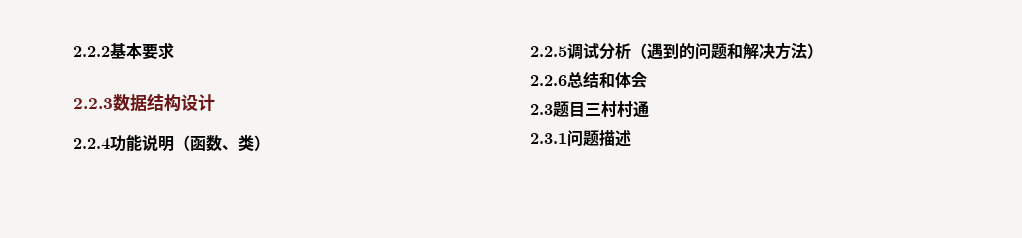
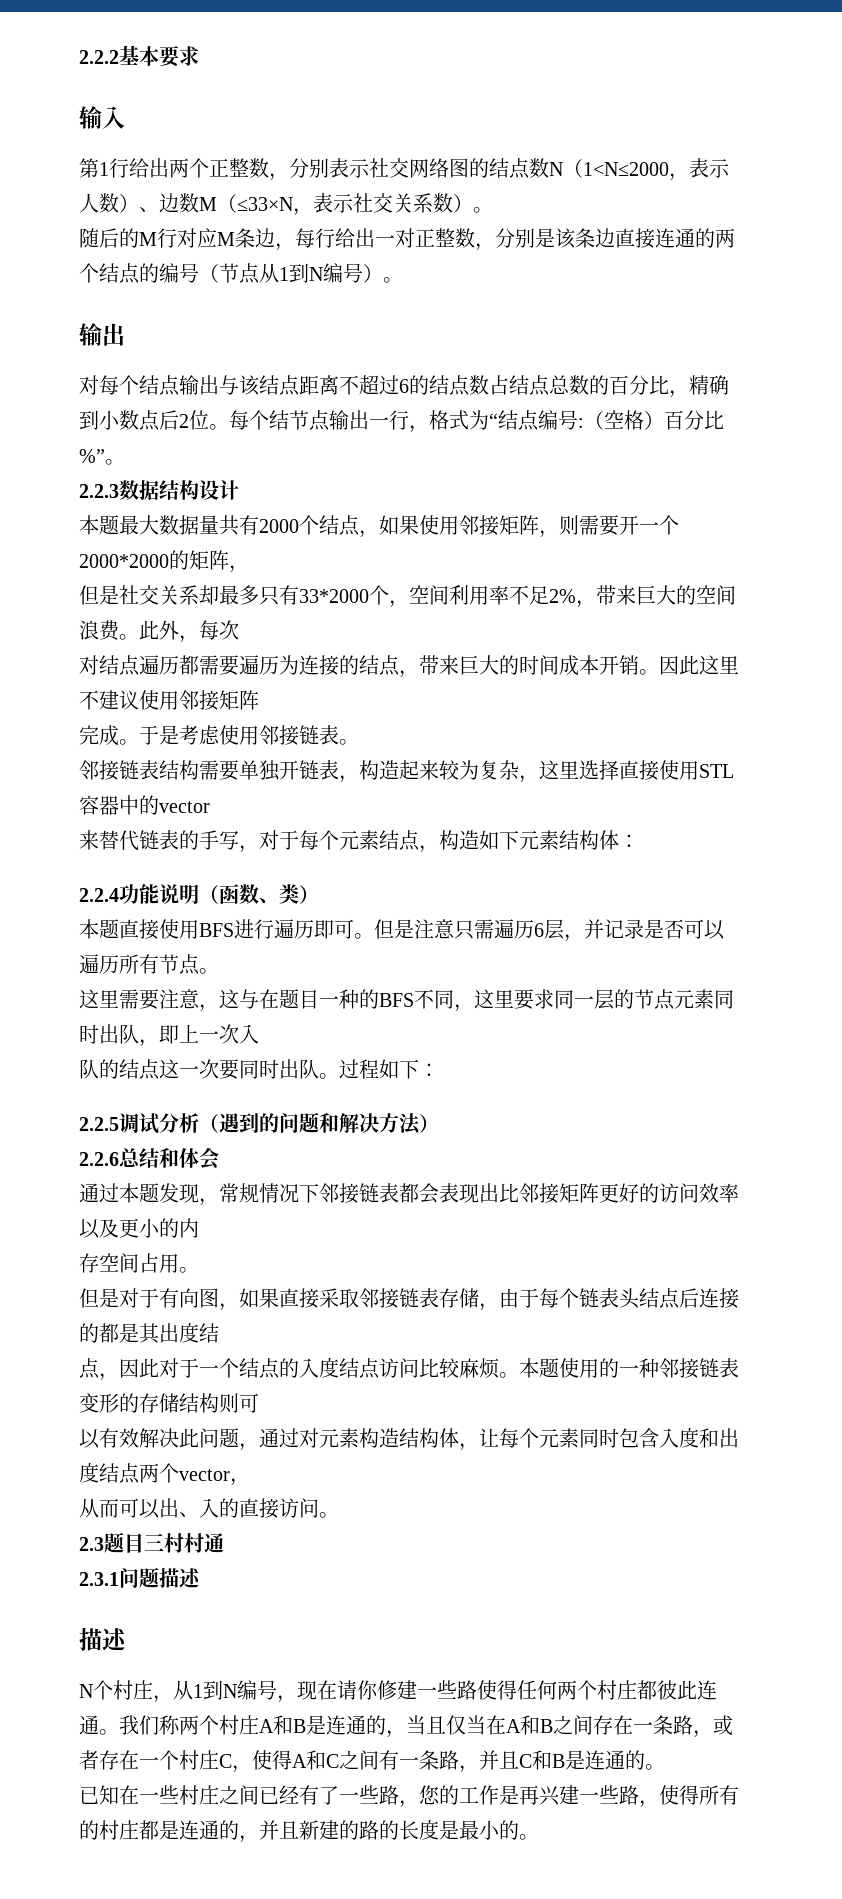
+ 输入
+ 第1行给出两个正整数，分别表示社交网络图的结点数N（1<N≤2000，表示人数）、边数M（≤33×N，表示社交关系数）。
+ 随后的M行对应M条边，每行给出一对正整数，分别是该条边直接连通的两个结点的编号（节点从1到N编号）。
+ 输出
+ 对每个结点输出与该结点距离不超过6的结点数占结点总数的百分比，精确到小数点后2位。每个结节点输出一行，格式为“结点编号:（空格）百分比%”。
  2.2.3数据结构设计
+ 本题最大数据量共有2000个结点，如果使用邻接矩阵，则需要开一个2000*2000的矩阵，
+ 但是社交关系却最多只有33*2000个，空间利用率不足2%，带来巨大的空间浪费。此外，每次
+ 对结点遍历都需要遍历为连接的结点，带来巨大的时间成本开销。因此这里不建议使用邻接矩阵
+ 完成。于是考虑使用邻接链表。
+ 邻接链表结构需要单独开链表，构造起来较为复杂，这里选择直接使用STL容器中的vector
+ 来替代链表的手写，对于每个元素结点，构造如下元素结构体：
+ 本题直接使用BFS进行遍历即可。但是注意只需遍历6层，并记录是否可以遍历所有节点。
+ 这里需要注意，这与在题目一种的BFS不同，这里要求同一层的节点元素同时出队，即上一次入
+ 队的结点这一次要同时出队。过程如下：
+ 通过本题发现，常规情况下邻接链表都会表现出比邻接矩阵更好的访问效率以及更小的内
+ 存空间占用。
+ 但是对于有向图，如果直接采取邻接链表存储，由于每个链表头结点后连接的都是其出度结
+ 点，因此对于一个结点的入度结点访问比较麻烦。本题使用的一种邻接链表变形的存储结构则可
+ 以有效解决此问题，通过对元素构造结构体，让每个元素同时包含入度和出度结点两个vector，
+ 从而可以出、入的直接访问。
  2.3.1问题描述
+ 描述
+ N个村庄，从1到N编号，现在请你修建一些路使得任何两个村庄都彼此连通。我们称两个村庄A和B是连通的，当且仅当在A和B之间存在一条路，或者存在一个村庄C，使得A和C之间有一条路，并且C和B是连通的。
+ 已知在一些村庄之间已经有了一些路，您的工作是再兴建一些路，使得所有的村庄都是连通的，并且新建的路的长度是最小的。

